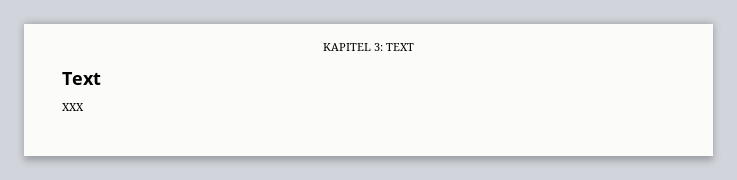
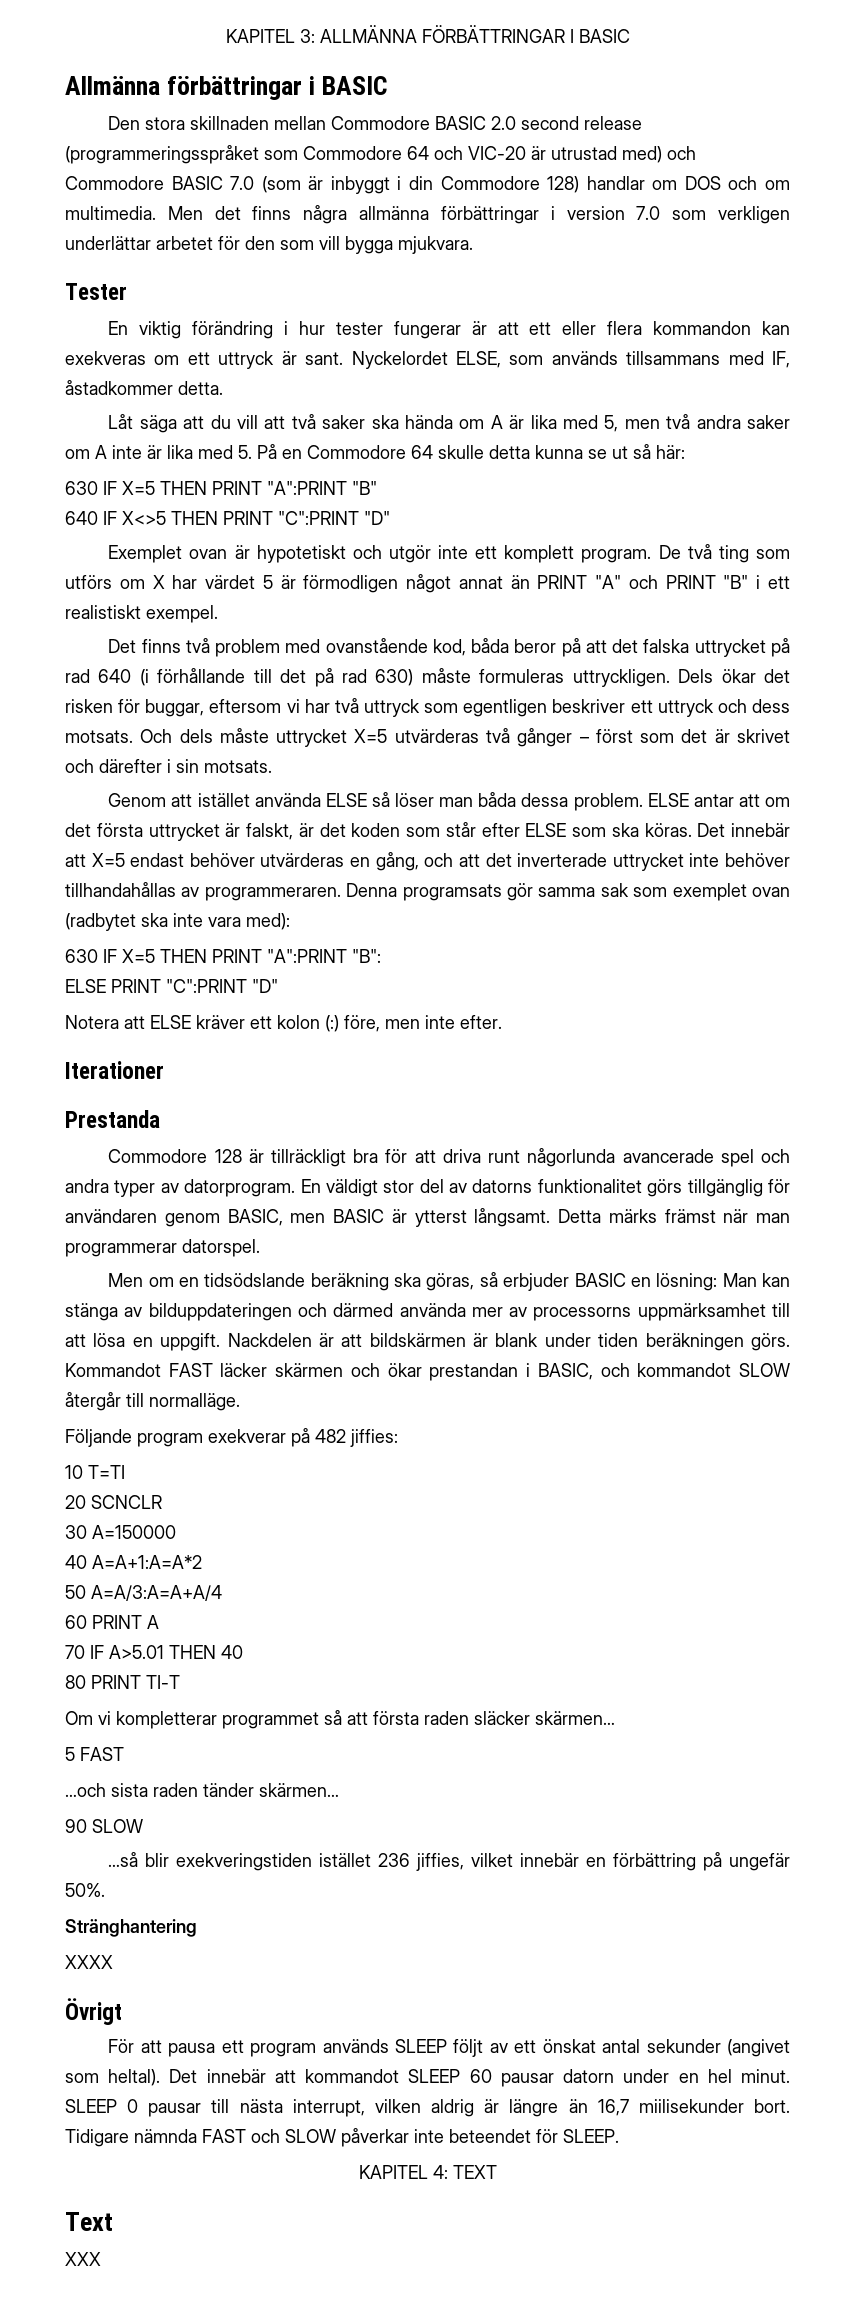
- KAPITEL 3: TEXT
+ KAPITEL 3: ALLMÄNNA FÖRBÄTTRINGAR I BASIC
+ Allmänna förbättringar i BASIC
+ Den stora skillnaden mellan Commodore BASIC 2.0 second release (programmeringsspråket som Commodore 64 och VIC-20 är utrustad med) och Commodore BASIC 7.0 (som är inbyggt i din Commodore 128) handlar om DOS och om multimedia. Men det finns några allmänna förbättringar i version 7.0 som verkligen underlättar arbetet för den som vill bygga mjukvara.
+ Tester
+ En viktig förändring i hur tester fungerar är att ett eller flera kommandon kan exekveras om ett uttryck är sant. Nyckelordet ELSE, som används tillsammans med IF, åstadkommer detta.
+ Låt säga att du vill att två saker ska hända om A är lika med 5, men två andra saker om A inte är lika med 5. På en Commodore 64 skulle detta kunna se ut så här:
+ 630 IF X=5 THEN PRINT "A":PRINT "B"
+ 640 IF X<>5 THEN PRINT "C":PRINT "D"
+ Exemplet ovan är hypotetiskt och utgör inte ett komplett program. De två ting som utförs om X har värdet 5 är förmodligen något annat än PRINT "A" och PRINT "B" i ett realistiskt exempel.
+ Det finns två problem med ovanstående kod, båda beror på att det falska uttrycket på rad 640 (i förhållande till det på rad 630) måste formuleras uttryckligen. Dels ökar det risken för buggar, eftersom vi har två uttryck som egentligen beskriver ett uttryck och dess motsats. Och dels måste uttrycket X=5 utvärderas två gånger – först som det är skrivet och därefter i sin motsats.
+ Genom att istället använda ELSE så löser man båda dessa problem. ELSE antar att om det första uttrycket är falskt, är det koden som står efter ELSE som ska köras. Det innebär att X=5 endast behöver utvärderas en gång, och att det inverterade uttrycket inte behöver tillhandahållas av programmeraren. Denna programsats gör samma sak som exemplet ovan (radbytet ska inte vara med):
+ 630 IF X=5 THEN PRINT "A":PRINT "B":
+ ELSE PRINT "C":PRINT "D"
+ Notera att ELSE kräver ett kolon (:) före, men inte efter.
+ Iterationer
+ Prestanda
+ Commodore 128 är tillräckligt bra för att driva runt någorlunda avancerade spel och andra typer av datorprogram. En väldigt stor del av datorns funktionalitet görs tillgänglig för användaren genom BASIC, men BASIC är ytterst långsamt. Detta märks främst när man programmerar datorspel.
+ Men om en tidsödslande beräkning ska göras, så erbjuder BASIC en lösning: Man kan stänga av bilduppdateringen och därmed använda mer av processorns uppmärksamhet till att lösa en uppgift. Nackdelen är att bildskärmen är blank under tiden beräkningen görs. Kommandot FAST läcker skärmen och ökar prestandan i BASIC, och kommandot SLOW återgår till normalläge.
+ Följande program exekverar på 482 jiffies:
+ 10 T=TI
+ 20 SCNCLR
+ 30 A=150000
+ 40 A=A+1:A=A*2
+ 50 A=A/3:A=A+A/4
+ 60 PRINT A
+ 70 IF A>5.01 THEN 40
+ 80 PRINT TI-T
+ Om vi kompletterar programmet så att första raden släcker skärmen…
+ 5 FAST
+ …och sista raden tänder skärmen…
+ 90 SLOW
+ …så blir exekveringstiden istället 236 jiffies, vilket innebär en förbättring på ungefär 50%.
+ Stränghantering
+ XXXX
+ Övrigt
+ För att pausa ett program används SLEEP följt av ett önskat antal sekunder (angivet som heltal). Det innebär att kommandot SLEEP 60 pausar datorn under en hel minut. SLEEP 0 pausar till nästa interrupt, vilken aldrig är längre än 16,7 miilisekunder bort. Tidigare nämnda FAST och SLOW påverkar inte beteendet för SLEEP.
+ KAPITEL 4: TEXT

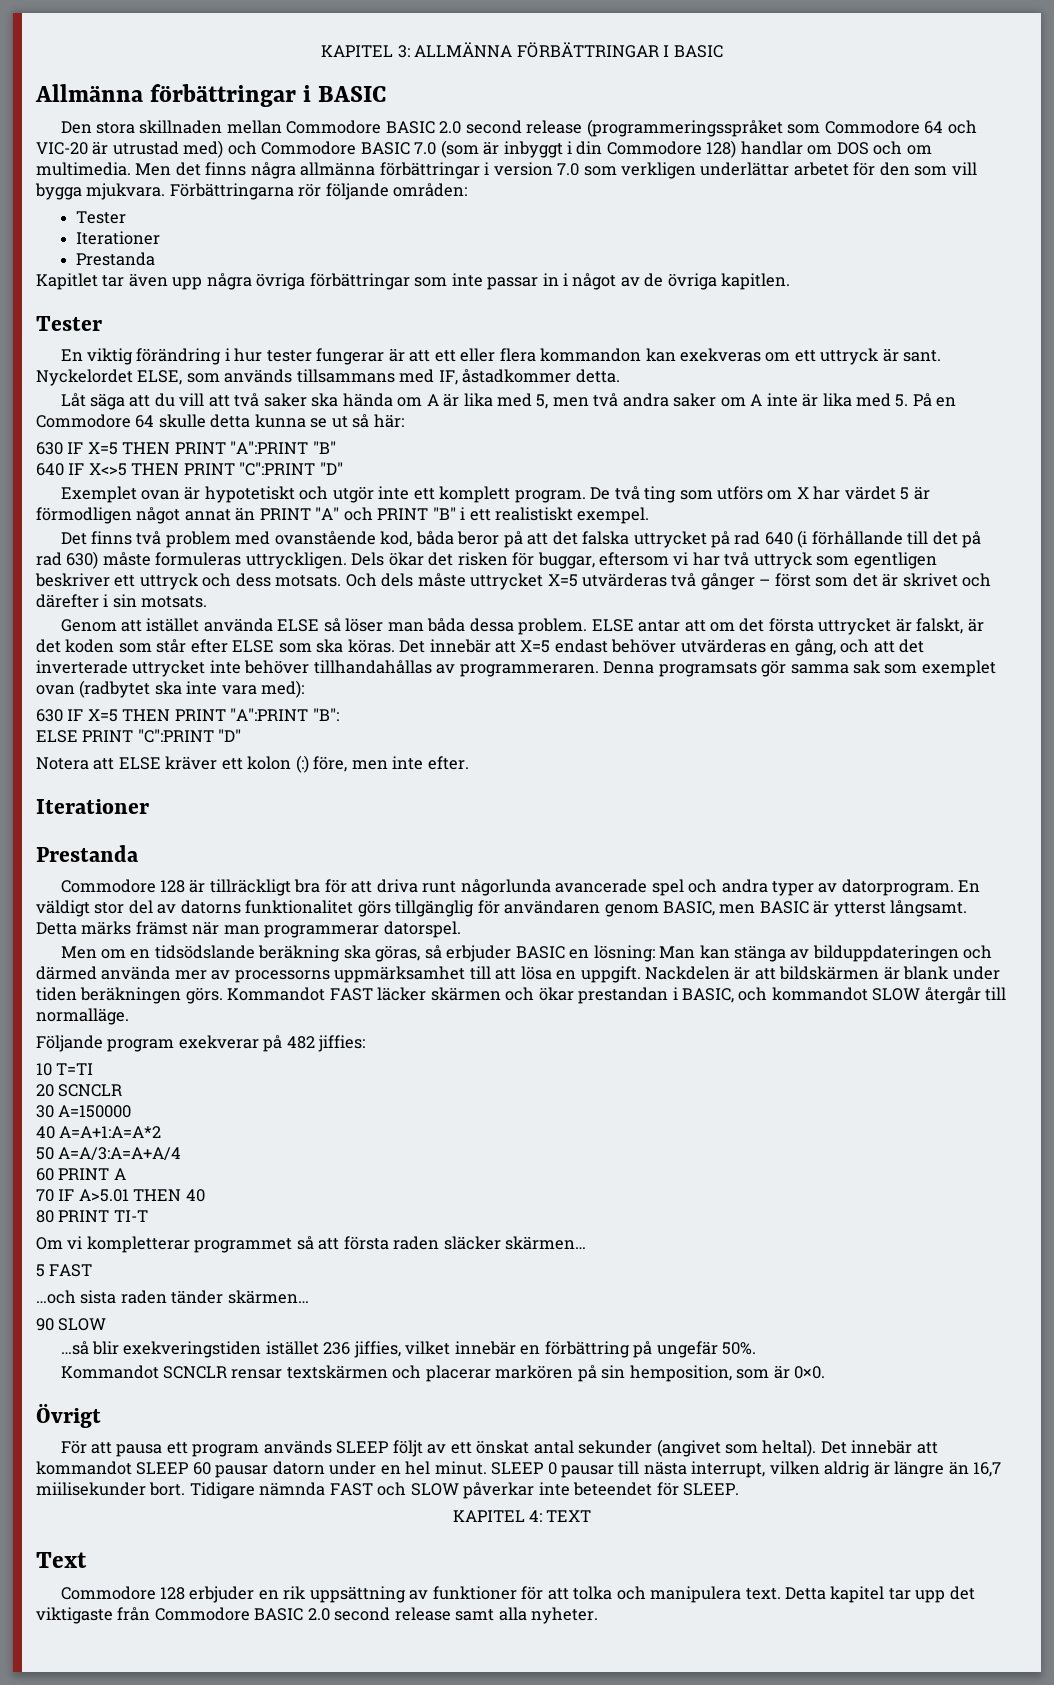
+ Förbättringarna rör följande områden:
+ Tester
+ Iterationer
+ Prestanda
+ Kapitlet tar även upp några övriga förbättringar som inte passar in i något av de övriga kapitlen.
- Stränghantering
- XXXX
+ Kommandot SCNCLR rensar textskärmen och placerar markören på sin hemposition, som är 0×0.
- XXX
+ Commodore 128 erbjuder en rik uppsättning av funktioner för att tolka och manipulera text. Detta kapitel tar upp det viktigaste från Commodore BASIC 2.0 second release samt alla nyheter.

